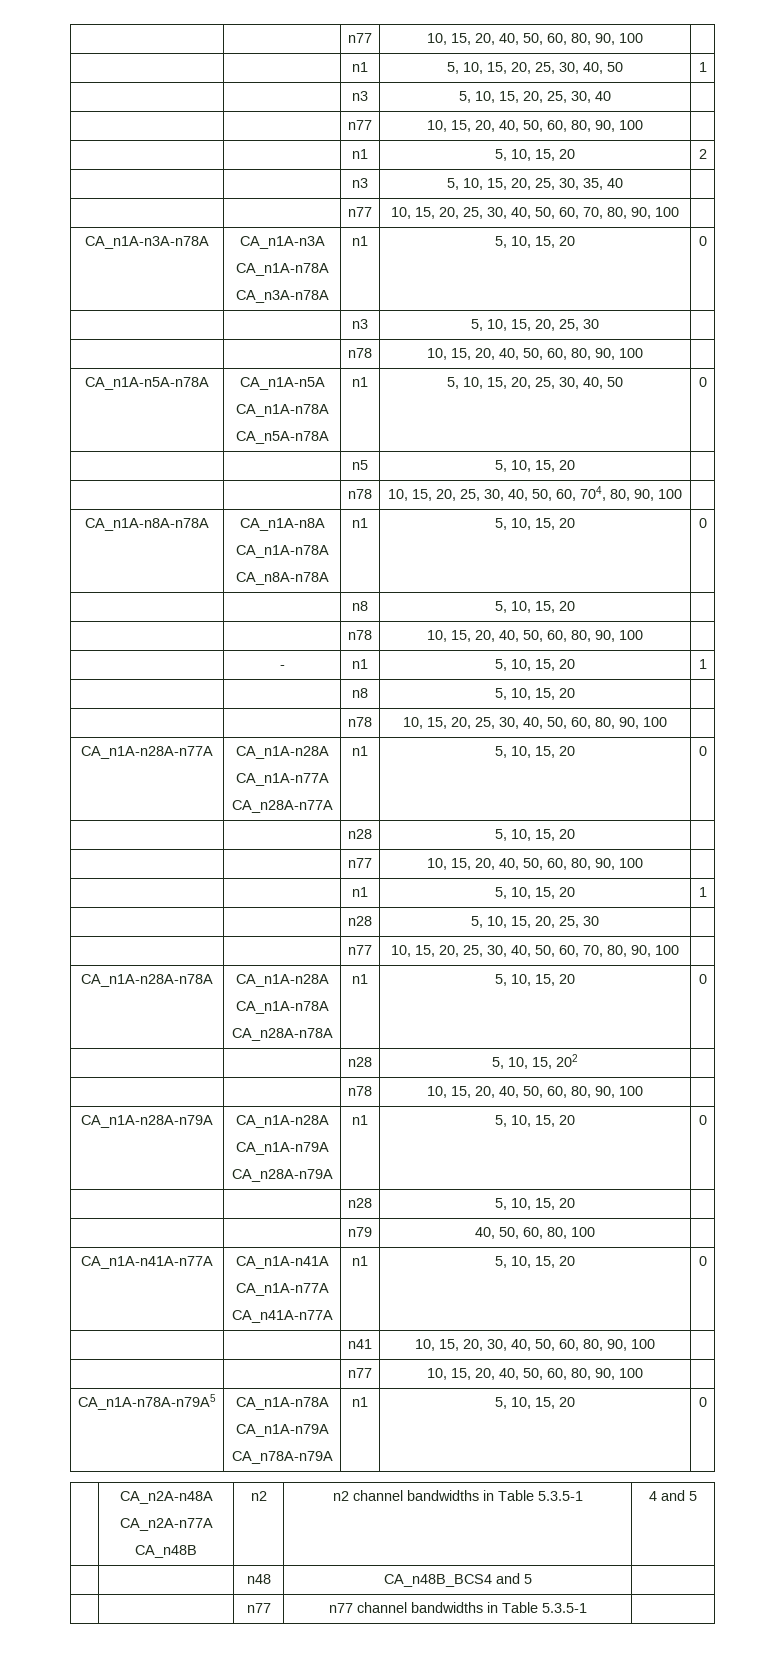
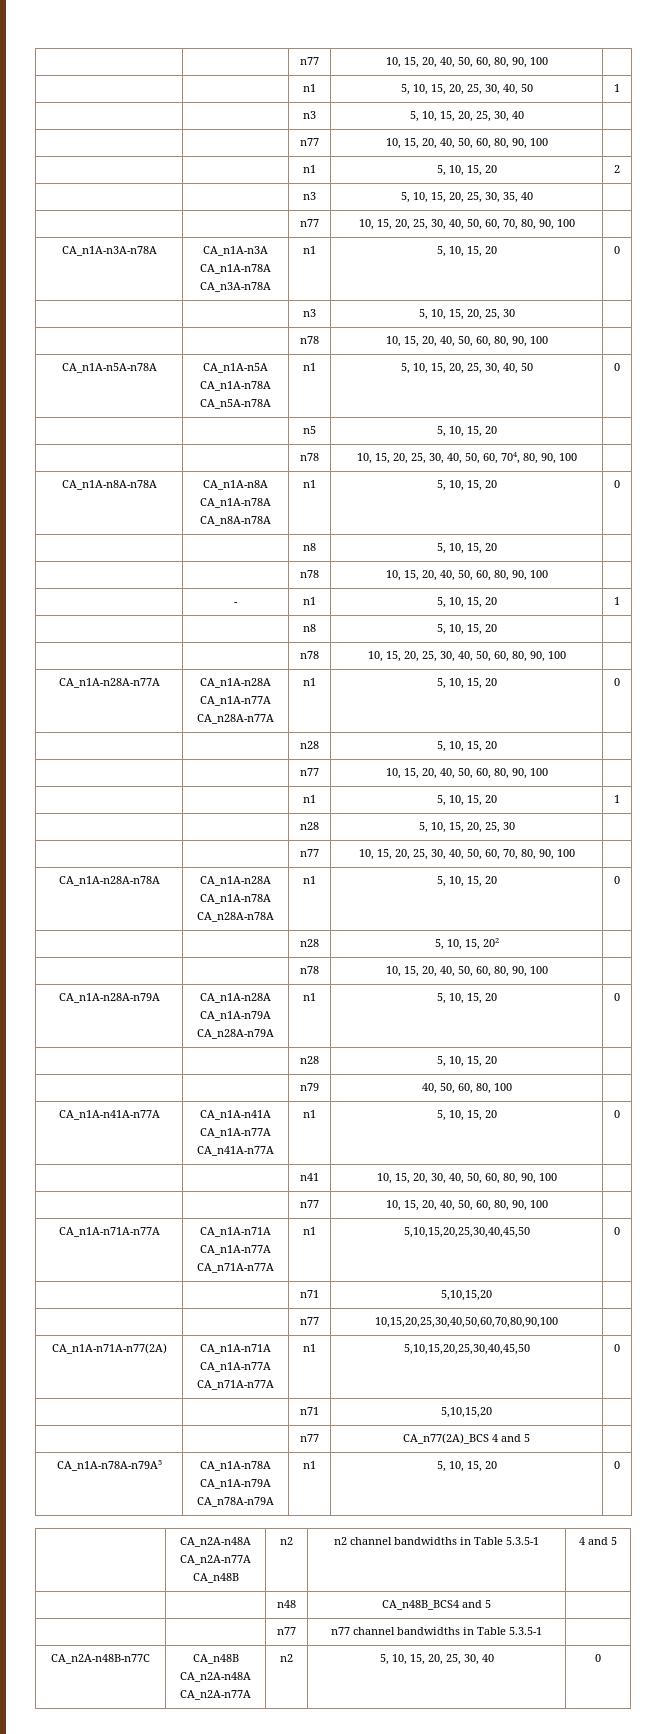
+ CA_n1A-n71A-n77A | CA_n1A-n71A
+ CA_n1A-n77A
+ CA_n71A-n77A | n1 | 5,10,15,20,25,30,40,45,50 | 0
+ | | n71 | 5,10,15,20 |
+ | | n77 | 10,15,20,25,30,40,50,60,70,80,90,100 |
+ CA_n1A-n71A-n77(2A) | CA_n1A-n71A
+ CA_n1A-n77A
+ CA_n71A-n77A | n1 | 5,10,15,20,25,30,40,45,50 | 0
+ | | n71 | 5,10,15,20 |
+ | | n77 | CA_n77(2A)_BCS 4 and 5 |
+ CA_n2A-n48B-n77C | CA_n48B
+ CA_n2A-n48A
+ CA_n2A-n77A | n2 | 5, 10, 15, 20, 25, 30, 40 | 0

